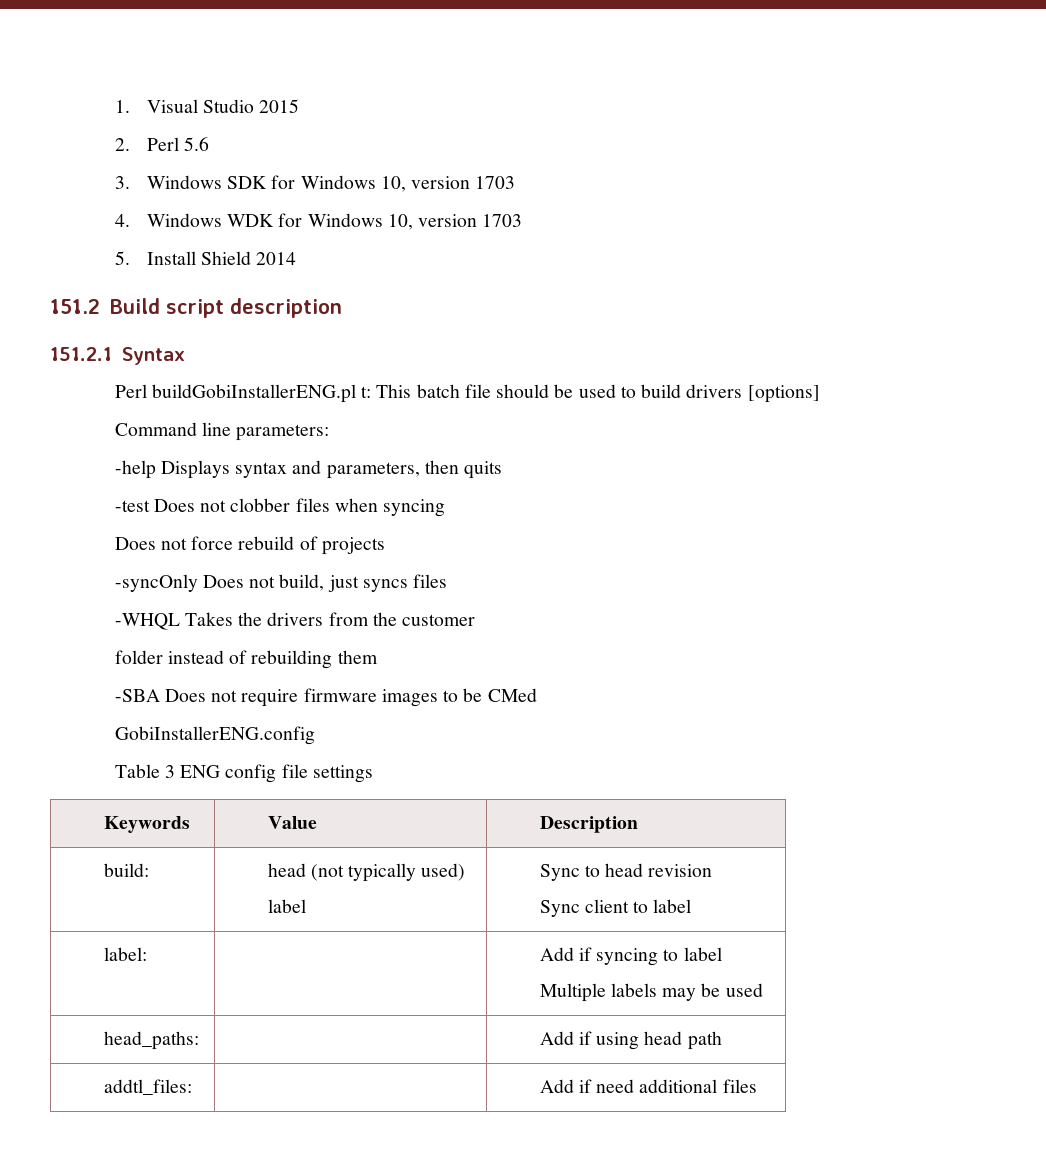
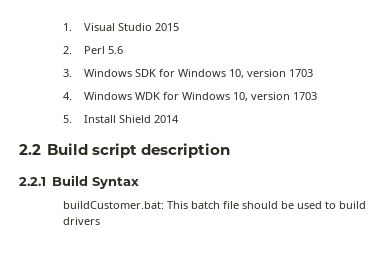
- 151.2 Build script description
+ 2.2 Build script description
- 151.2.1 Syntax
+ 2.2.1 Build Syntax
- Perl buildGobiInstallerENG.pl t: This batch file should be used to build drivers [options]
- Command line parameters:
- -help Displays syntax and parameters, then quits
- -test Does not clobber files when syncing
- Does not force rebuild of projects
- -syncOnly Does not build, just syncs files
- -WHQL Takes the drivers from the customer
- folder instead of rebuilding them
- -SBA Does not require firmware images to be CMed
- GobiInstallerENG.config
- Table 3 ENG config file settings
- Keywords | Value | Description
- build: | head (not typically used)
- label | Sync to head revision
- Sync client to label
- label: | | Add if syncing to label
- Multiple labels may be used
- head_paths: | | Add if using head path
- addtl_files: | | Add if need additional files
+ buildCustomer.bat: This batch file should be used to build drivers

